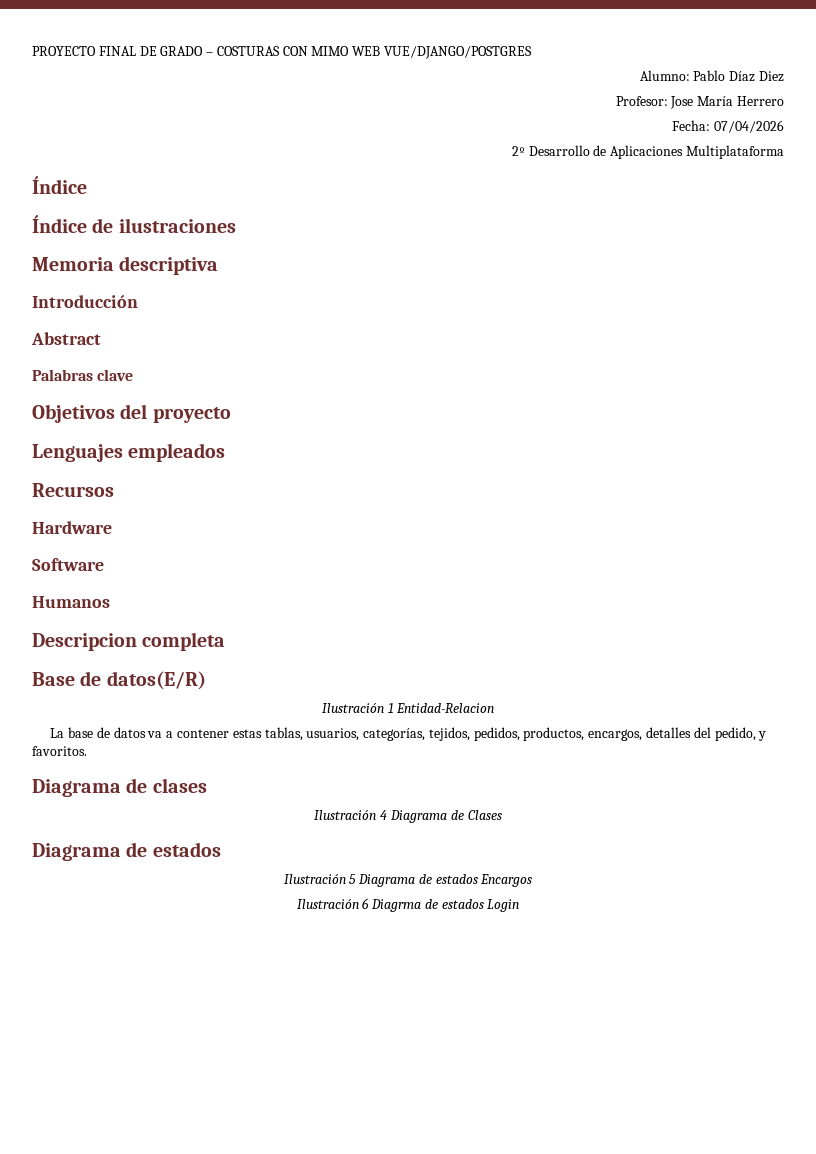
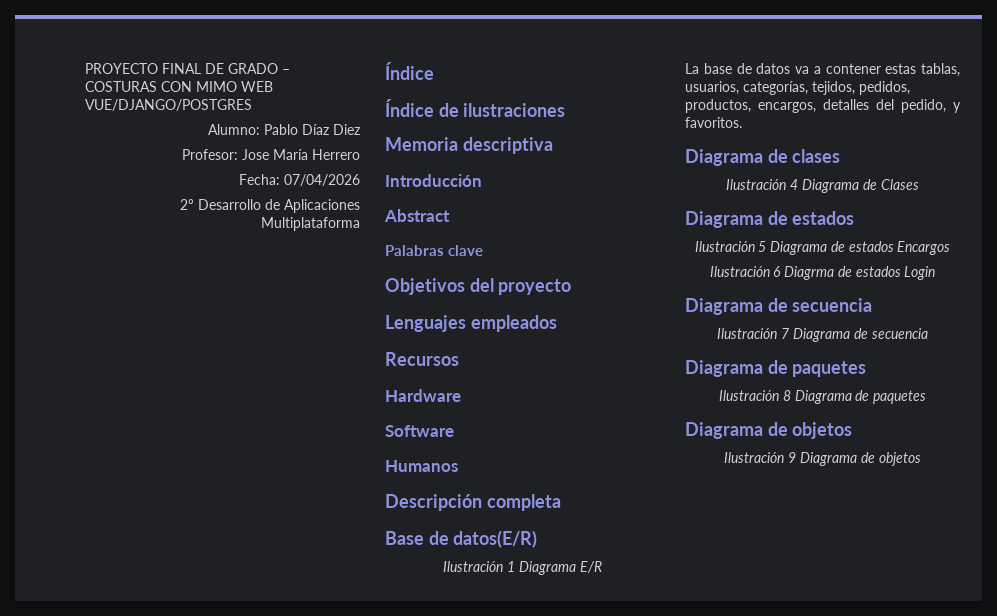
- Descripcion completa
+ Descripción completa
- Ilustración 1 Entidad-Relacion
+ Ilustración 1 Diagrama E/R
  Ilustración 6 Diagrma de estados Login
+ Diagrama de secuencia
+ Ilustración 7 Diagrama de secuencia
+ Diagrama de paquetes
+ Ilustración 8 Diagrama de paquetes
+ Diagrama de objetos
+ Ilustración 9 Diagrama de objetos

